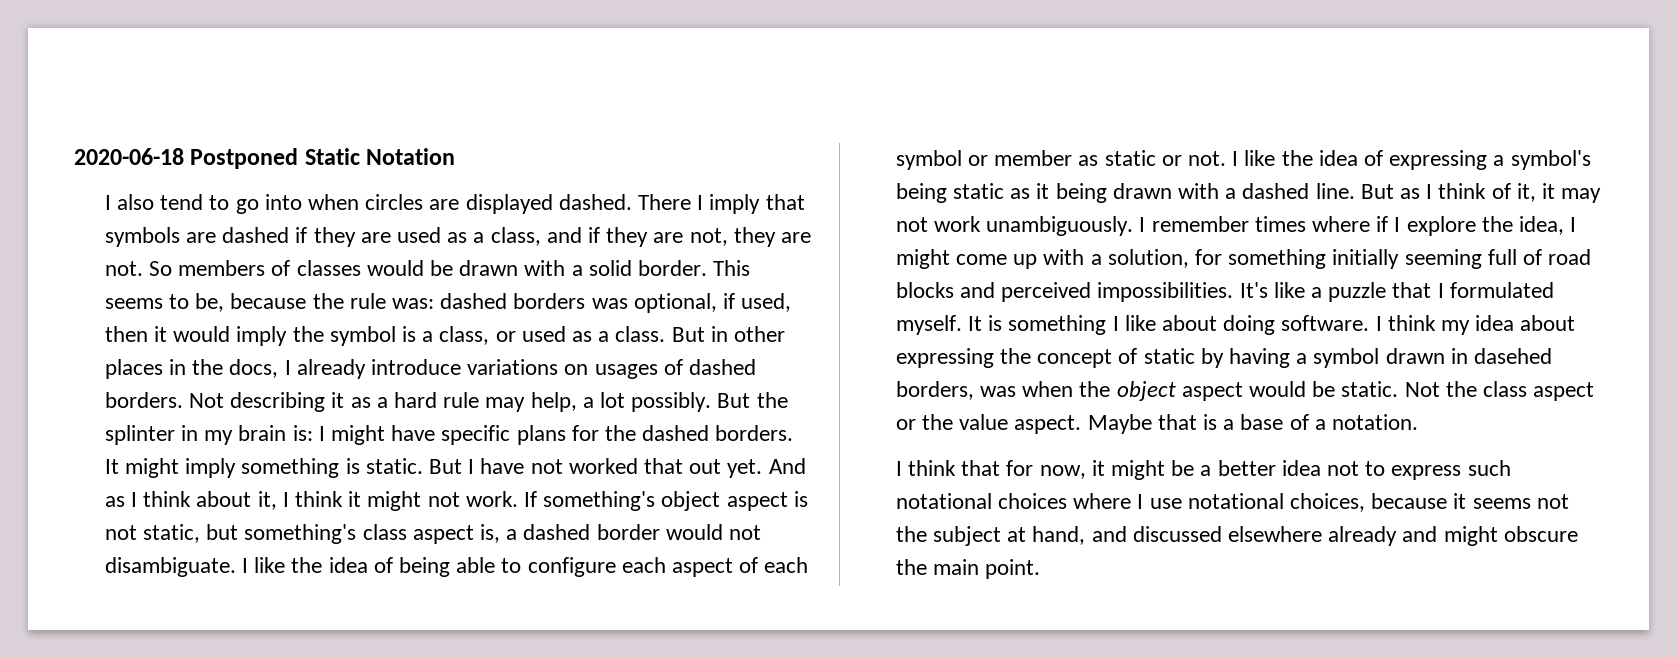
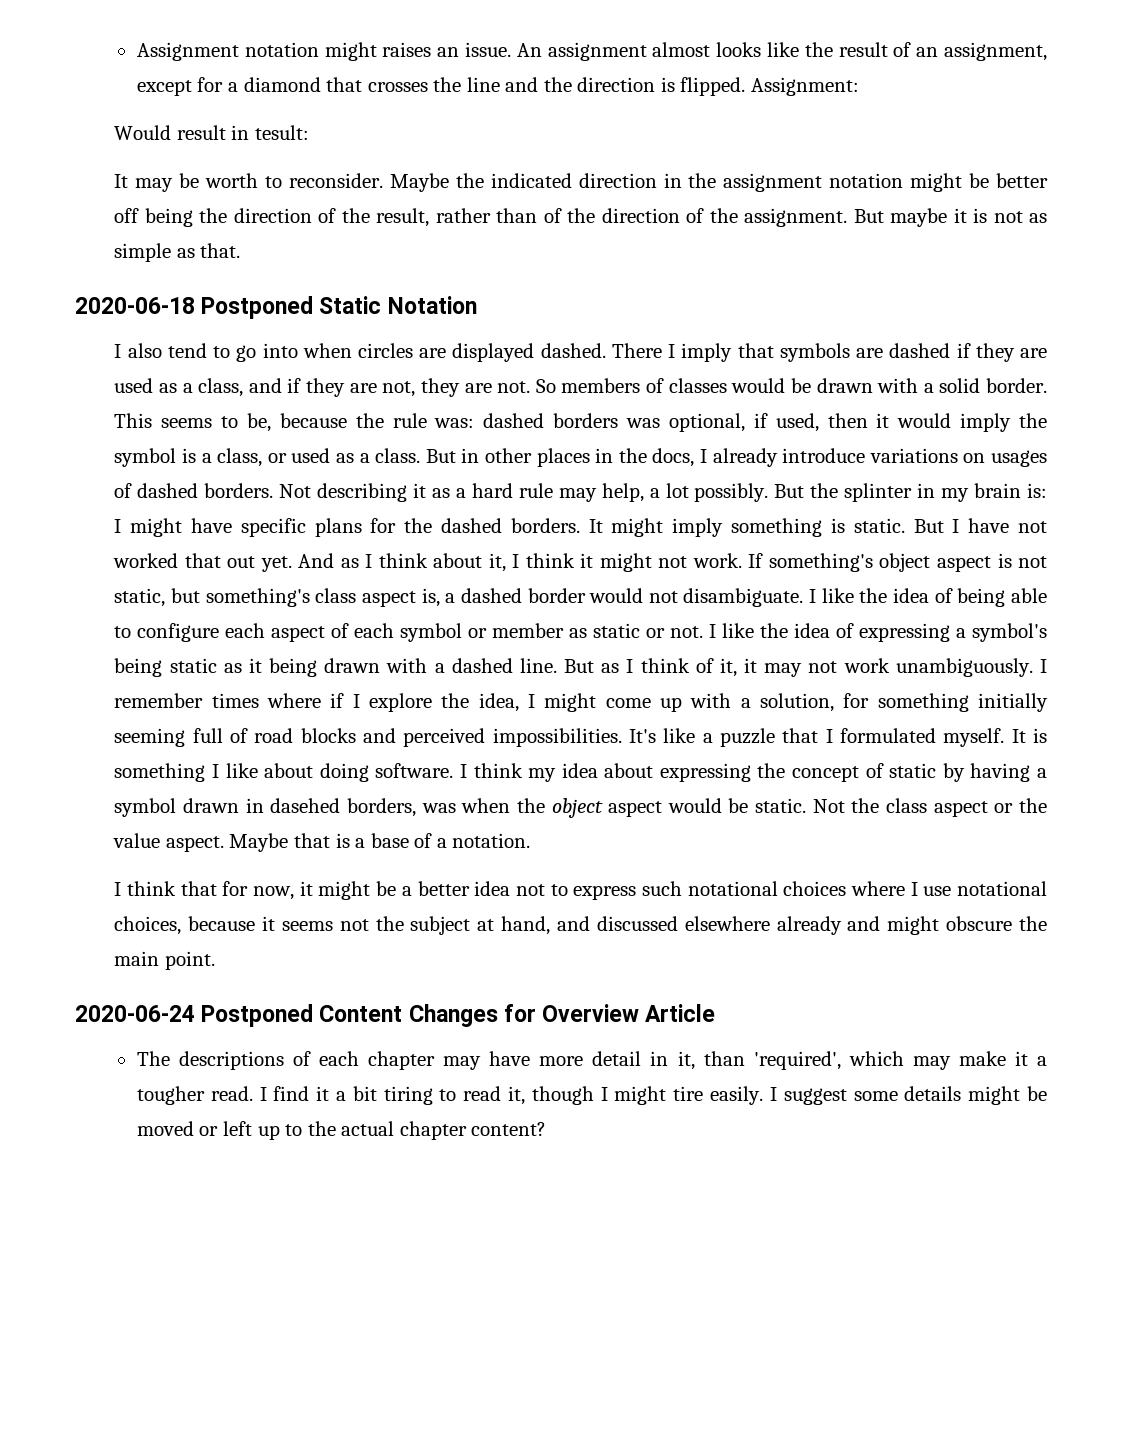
+ Assignment notation might raises an issue. An assignment almost looks like the result of an assignment, except for a diamond that crosses the line and the direction is flipped. Assignment:
+ Would result in tesult:
+ It may be worth to reconsider. Maybe the indicated direction in the assignment notation might be better off being the direction of the result, rather than of the direction of the assignment. But maybe it is not as simple as that.
+ 2020-06-24 Postponed Content Changes for Overview Article
+ The descriptions of each chapter may have more detail in it, than 'required', which may make it a tougher read. I find it a bit tiring to read it, though I might tire easily. I suggest some details might be moved or left up to the actual chapter content?

